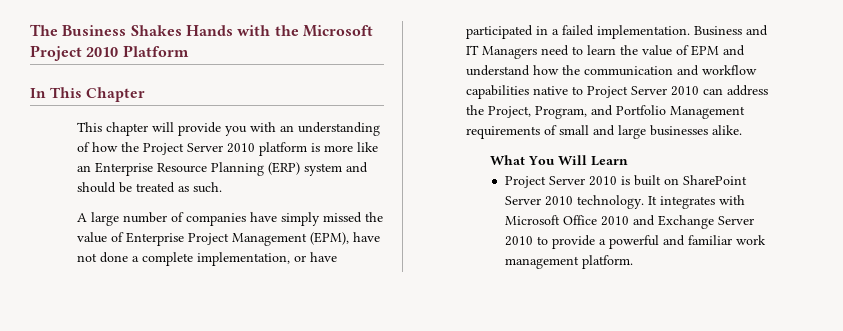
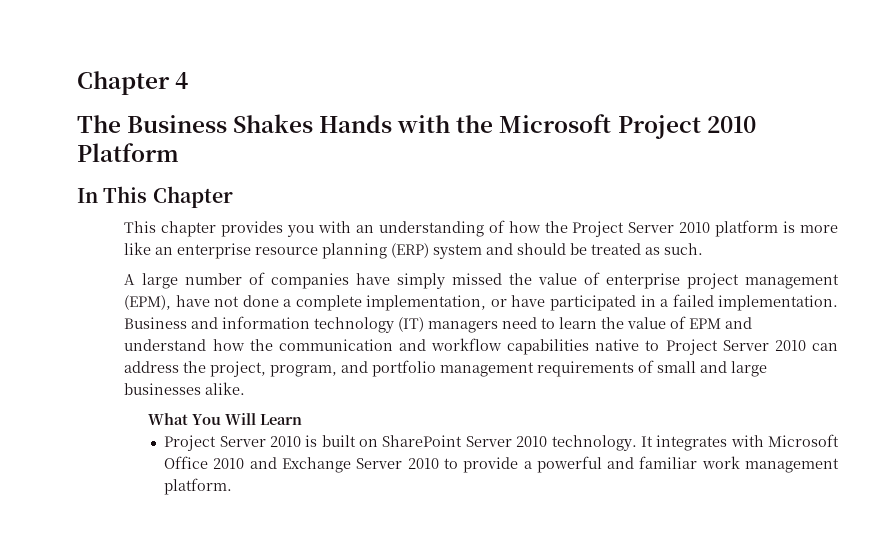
+ Chapter 4
- This chapter will provide you with an understanding of how the Project Server 2010 platform is more like an Enterprise Resource Planning (ERP) system and should be treated as such.
+ This chapter provides you with an understanding of how the Project Server 2010 platform is more like an enterprise resource planning (ERP) system and should be treated as such.
- A large number of companies have simply missed the value of Enterprise Project Management (EPM), have not done a complete implementation, or have participated in a failed implementation.
+ A large number of companies have simply missed the value of enterprise project management (EPM), have not done a complete implementation, or have participated in a failed implementation.
- Business and IT Managers need to learn the value of EPM and understand how the communication and workflow capabilities native to Project Server 2010 can address the Project, Program, and Portfolio Management requirements of small and large businesses alike.
+ Business and information technology (IT) managers need to learn the value of EPM and understand how the communication and workflow capabilities native to Project Server 2010 can address the project, program, and portfolio management requirements of small and large businesses alike.

